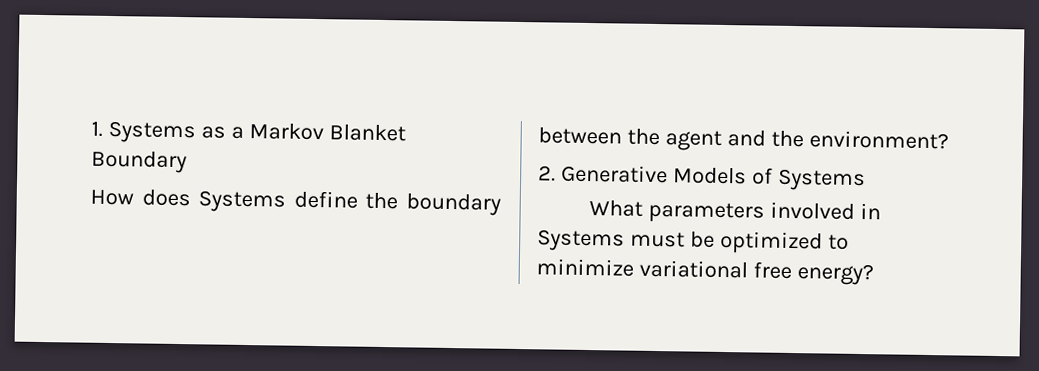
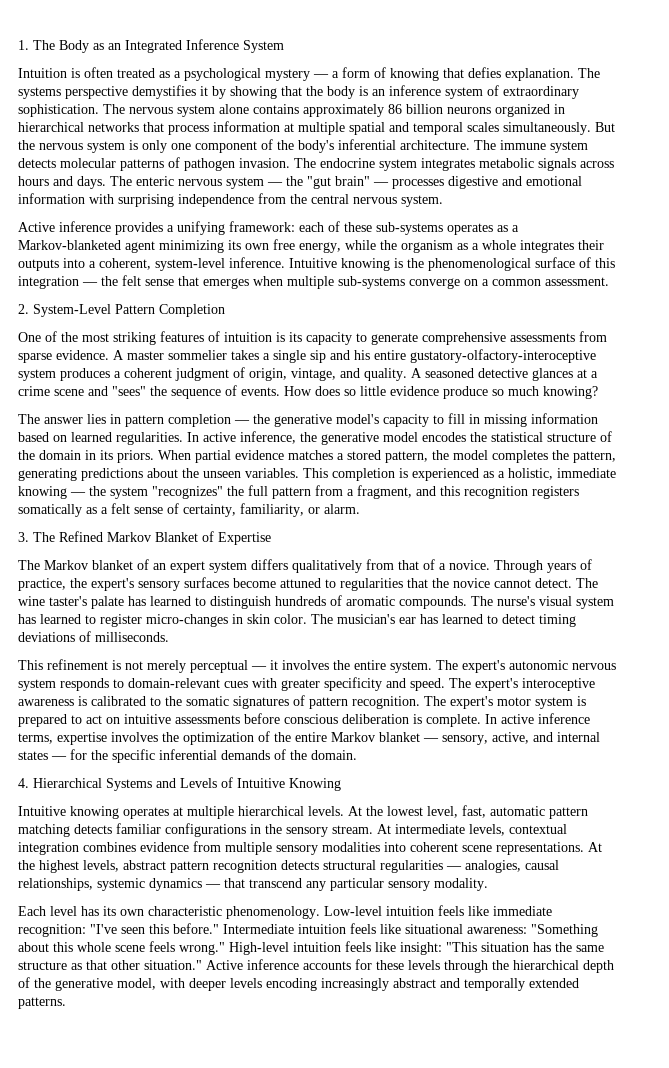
- 1. Systems as a Markov Blanket Boundary
- How does Systems define the boundary between the agent and the environment?
- 2. Generative Models of Systems
- What parameters involved in Systems must be optimized to minimize variational free energy?
+ 1. The Body as an Integrated Inference System
+ Intuition is often treated as a psychological mystery — a form of knowing that defies explanation. The systems perspective demystifies it by showing that the body is an inference system of extraordinary sophistication. The nervous system alone contains approximately 86 billion neurons organized in hierarchical networks that process information at multiple spatial and temporal scales simultaneously. But the nervous system is only one component of the body's inferential architecture. The immune system detects molecular patterns of pathogen invasion. The endocrine system integrates metabolic signals across hours and days. The enteric nervous system — the "gut brain" — processes digestive and emotional information with surprising independence from the central nervous system.
+ Active inference provides a unifying framework: each of these sub-systems operates as a Markov-blanketed agent minimizing its own free energy, while the organism as a whole integrates their outputs into a coherent, system-level inference. Intuitive knowing is the phenomenological surface of this integration — the felt sense that emerges when multiple sub-systems converge on a common assessment.
+ 2. System-Level Pattern Completion
+ One of the most striking features of intuition is its capacity to generate comprehensive assessments from sparse evidence. A master sommelier takes a single sip and his entire gustatory-olfactory-interoceptive system produces a coherent judgment of origin, vintage, and quality. A seasoned detective glances at a crime scene and "sees" the sequence of events. How does so little evidence produce so much knowing?
+ The answer lies in pattern completion — the generative model's capacity to fill in missing information based on learned regularities. In active inference, the generative model encodes the statistical structure of the domain in its priors. When partial evidence matches a stored pattern, the model completes the pattern, generating predictions about the unseen variables. This completion is experienced as a holistic, immediate knowing — the system "recognizes" the full pattern from a fragment, and this recognition registers somatically as a felt sense of certainty, familiarity, or alarm.
+ 3. The Refined Markov Blanket of Expertise
+ The Markov blanket of an expert system differs qualitatively from that of a novice. Through years of practice, the expert's sensory surfaces become attuned to regularities that the novice cannot detect. The wine taster's palate has learned to distinguish hundreds of aromatic compounds. The nurse's visual system has learned to register micro-changes in skin color. The musician's ear has learned to detect timing deviations of milliseconds.
+ This refinement is not merely perceptual — it involves the entire system. The expert's autonomic nervous system responds to domain-relevant cues with greater specificity and speed. The expert's interoceptive awareness is calibrated to the somatic signatures of pattern recognition. The expert's motor system is prepared to act on intuitive assessments before conscious deliberation is complete. In active inference terms, expertise involves the optimization of the entire Markov blanket — sensory, active, and internal states — for the specific inferential demands of the domain.
+ 4. Hierarchical Systems and Levels of Intuitive Knowing
+ Intuitive knowing operates at multiple hierarchical levels. At the lowest level, fast, automatic pattern matching detects familiar configurations in the sensory stream. At intermediate levels, contextual integration combines evidence from multiple sensory modalities into coherent scene representations. At the highest levels, abstract pattern recognition detects structural regularities — analogies, causal relationships, systemic dynamics — that transcend any particular sensory modality.
+ Each level has its own characteristic phenomenology. Low-level intuition feels like immediate recognition: "I've seen this before." Intermediate intuition feels like situational awareness: "Something about this whole scene feels wrong." High-level intuition feels like insight: "This situation has the same structure as that other situation." Active inference accounts for these levels through the hierarchical depth of the generative model, with deeper levels encoding increasingly abstract and temporally extended patterns.

